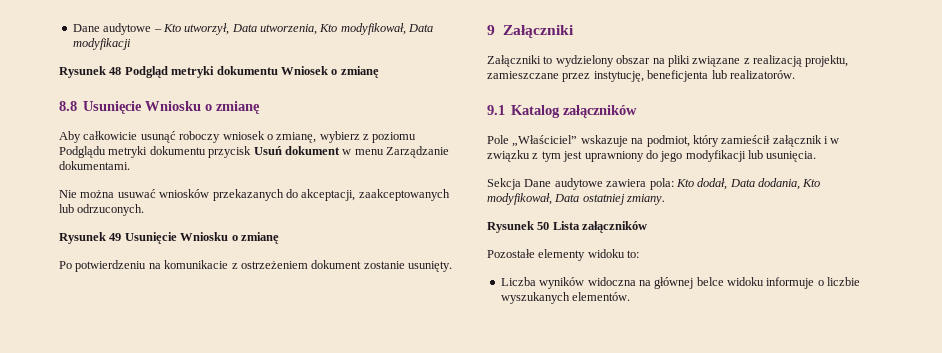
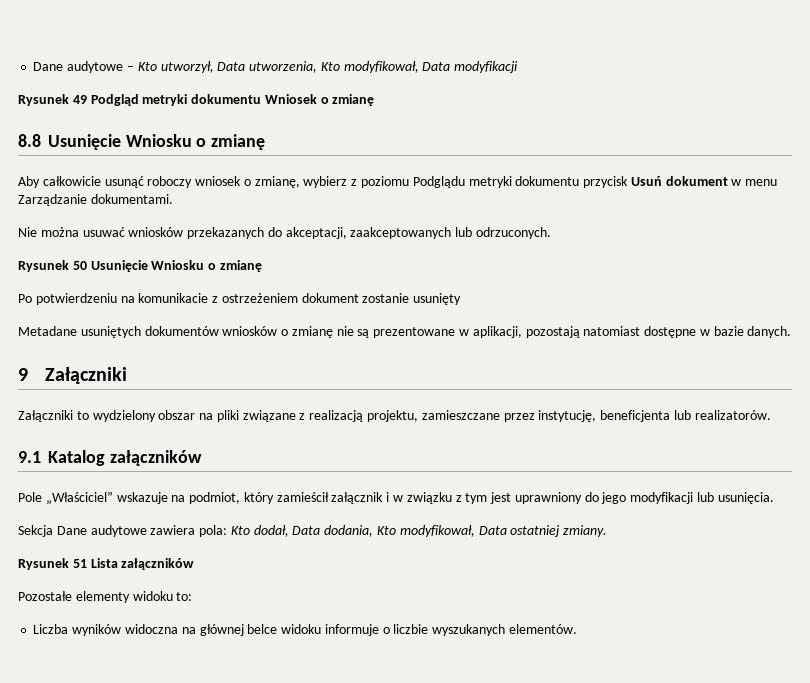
- Rysunek 48 Podgląd metryki dokumentu Wniosek o zmianę
+ Rysunek 49 Podgląd metryki dokumentu Wniosek o zmianę
- Rysunek 49 Usunięcie Wniosku o zmianę
+ Rysunek 50 Usunięcie Wniosku o zmianę
- Po potwierdzeniu na komunikacie z ostrzeżeniem dokument zostanie usunięty.
+ Po potwierdzeniu na komunikacie z ostrzeżeniem dokument zostanie usunięty
+ Metadane usuniętych dokumentów wniosków o zmianę nie są prezentowane w aplikacji, pozostają natomiast dostępne w bazie danych.
- Rysunek 50 Lista załączników
+ Rysunek 51 Lista załączników

